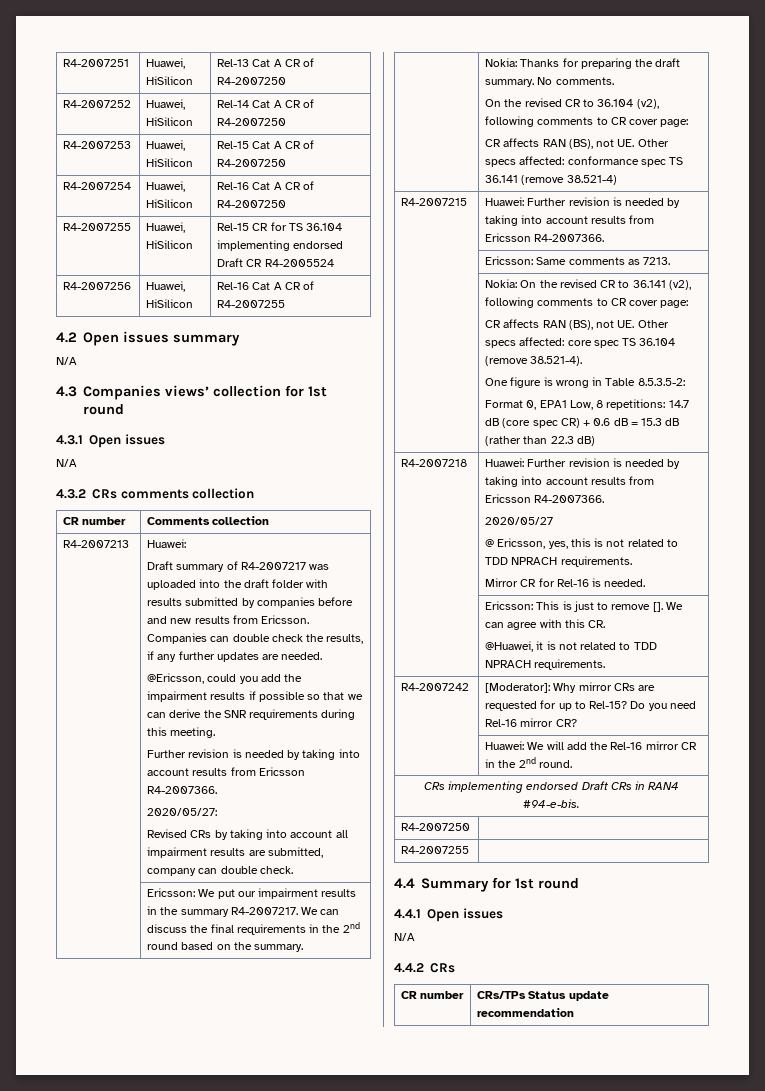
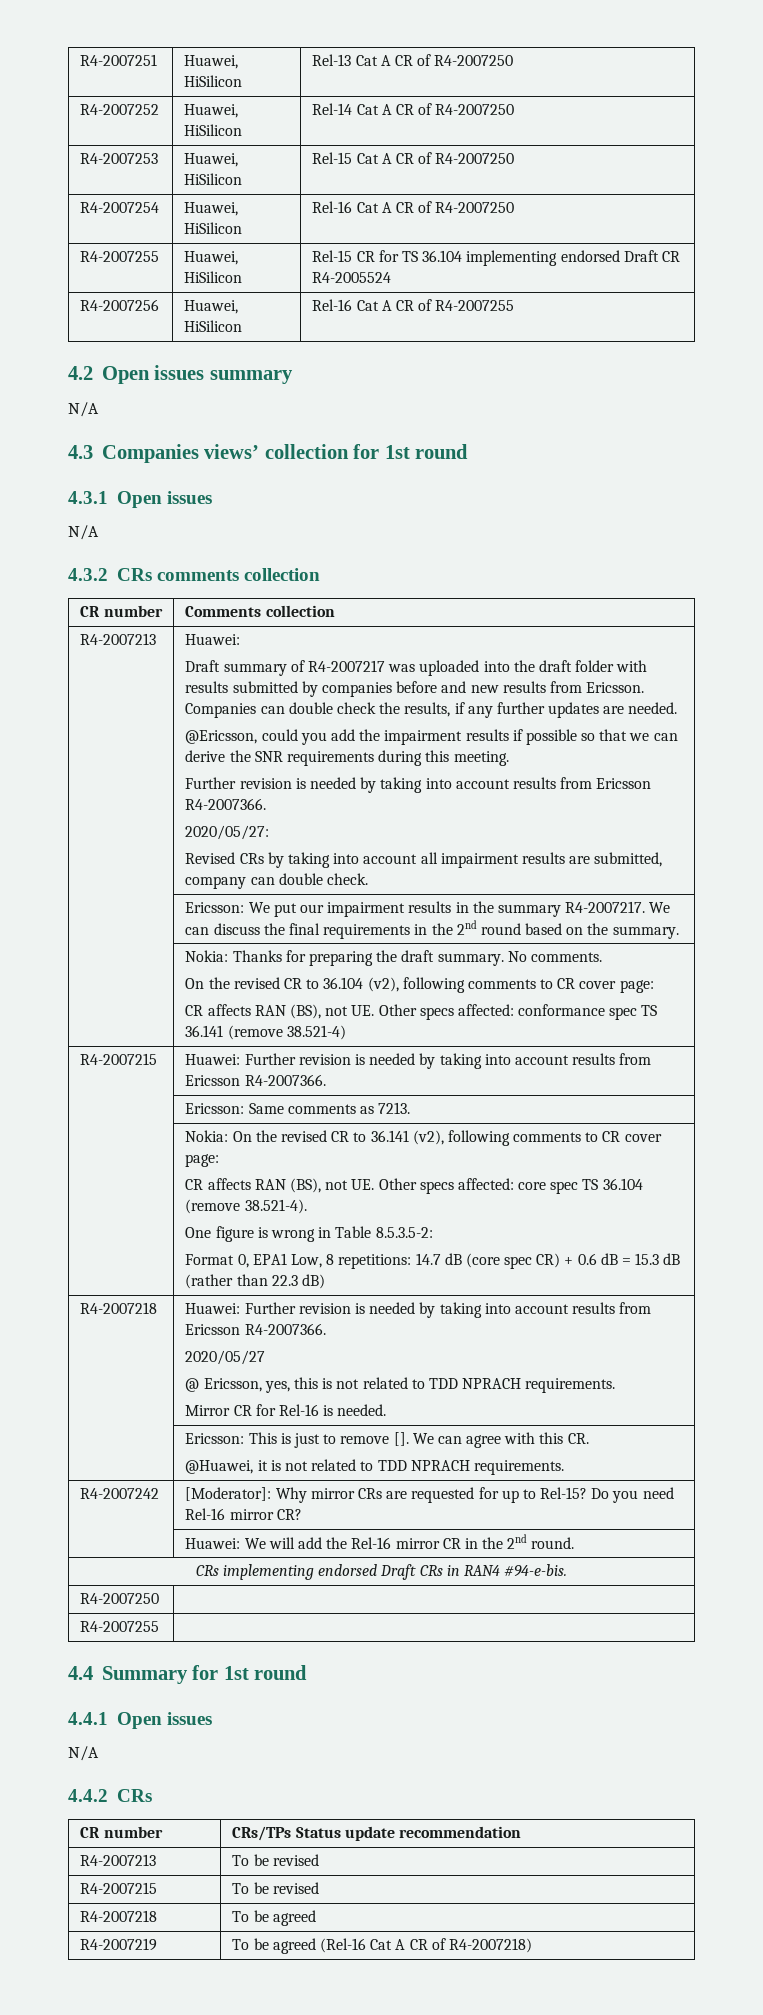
+ R4-2007213 | To be revised
+ R4-2007215 | To be revised
+ R4-2007218 | To be agreed
+ R4-2007219 | To be agreed (Rel-16 Cat A CR of R4-2007218)

